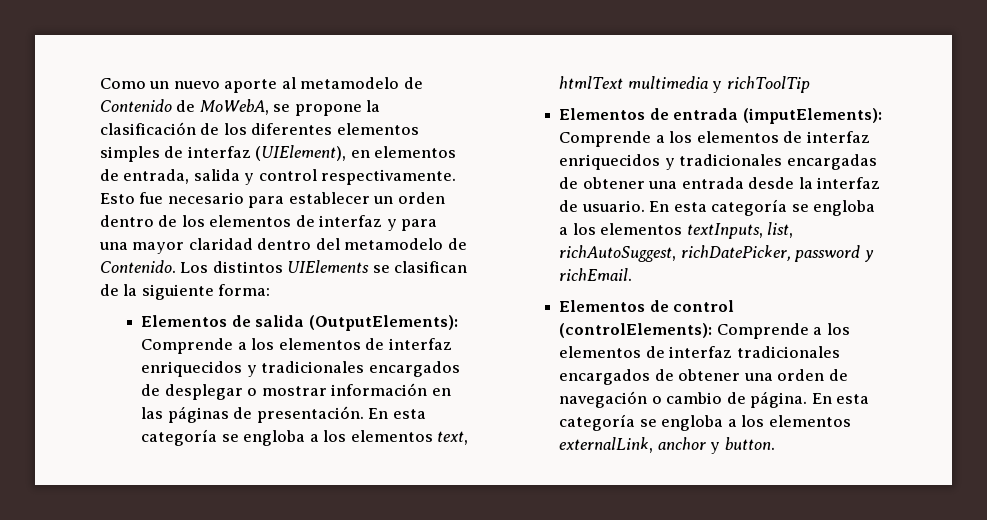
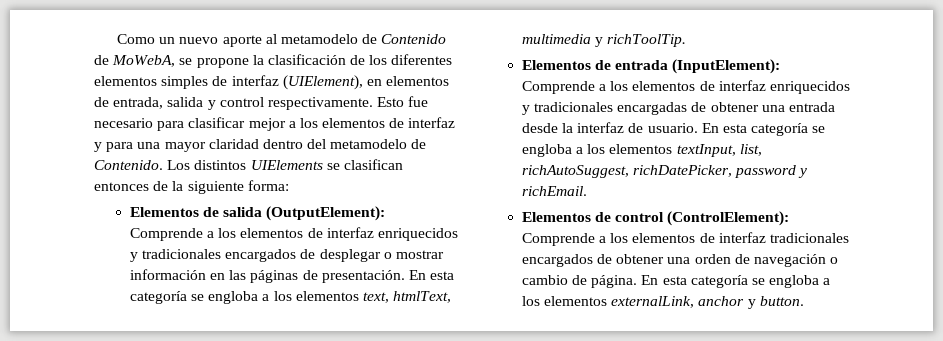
- Esto fue necesario para establecer un orden dentro de los elementos de interfaz y para una mayor claridad dentro del metamodelo de Contenido.
+ Esto fue necesario para clasificar mejor a los elementos de interfaz y para una mayor claridad dentro del metamodelo de Contenido.
- Los distintos UIElements se clasifican de la siguiente forma:
+ Los distintos UIElements se clasifican entonces de la siguiente forma:
- Elementos de salida (OutputElements): Comprende a los elementos de interfaz enriquecidos y tradicionales encargados de desplegar o mostrar información en las páginas de presentación.
+ Elementos de salida (OutputElement): Comprende a los elementos de interfaz enriquecidos y tradicionales encargados de desplegar o mostrar información en las páginas de presentación.
- En esta categoría se engloba a los elementos text, htmlText multimedia y richToolTip
+ En esta categoría se engloba a los elementos text, htmlText, multimedia y richToolTip.
- Elementos de entrada (imputElements): Comprende a los elementos de interfaz enriquecidos y tradicionales encargadas de obtener una entrada desde la interfaz de usuario.
+ Elementos de entrada (InputElement): Comprende a los elementos de interfaz enriquecidos y tradicionales encargadas de obtener una entrada desde la interfaz de usuario.
- En esta categoría se engloba a los elementos textInputs, list, richAutoSuggest, richDatePicker, password y richEmail.
+ En esta categoría se engloba a los elementos textInput, list, richAutoSuggest, richDatePicker, password y richEmail.
- Elementos de control (controlElements): Comprende a los elementos de interfaz tradicionales encargados de obtener una orden de navegación o cambio de página.
+ Elementos de control (ControlElement): Comprende a los elementos de interfaz tradicionales encargados de obtener una orden de navegación o cambio de página.

